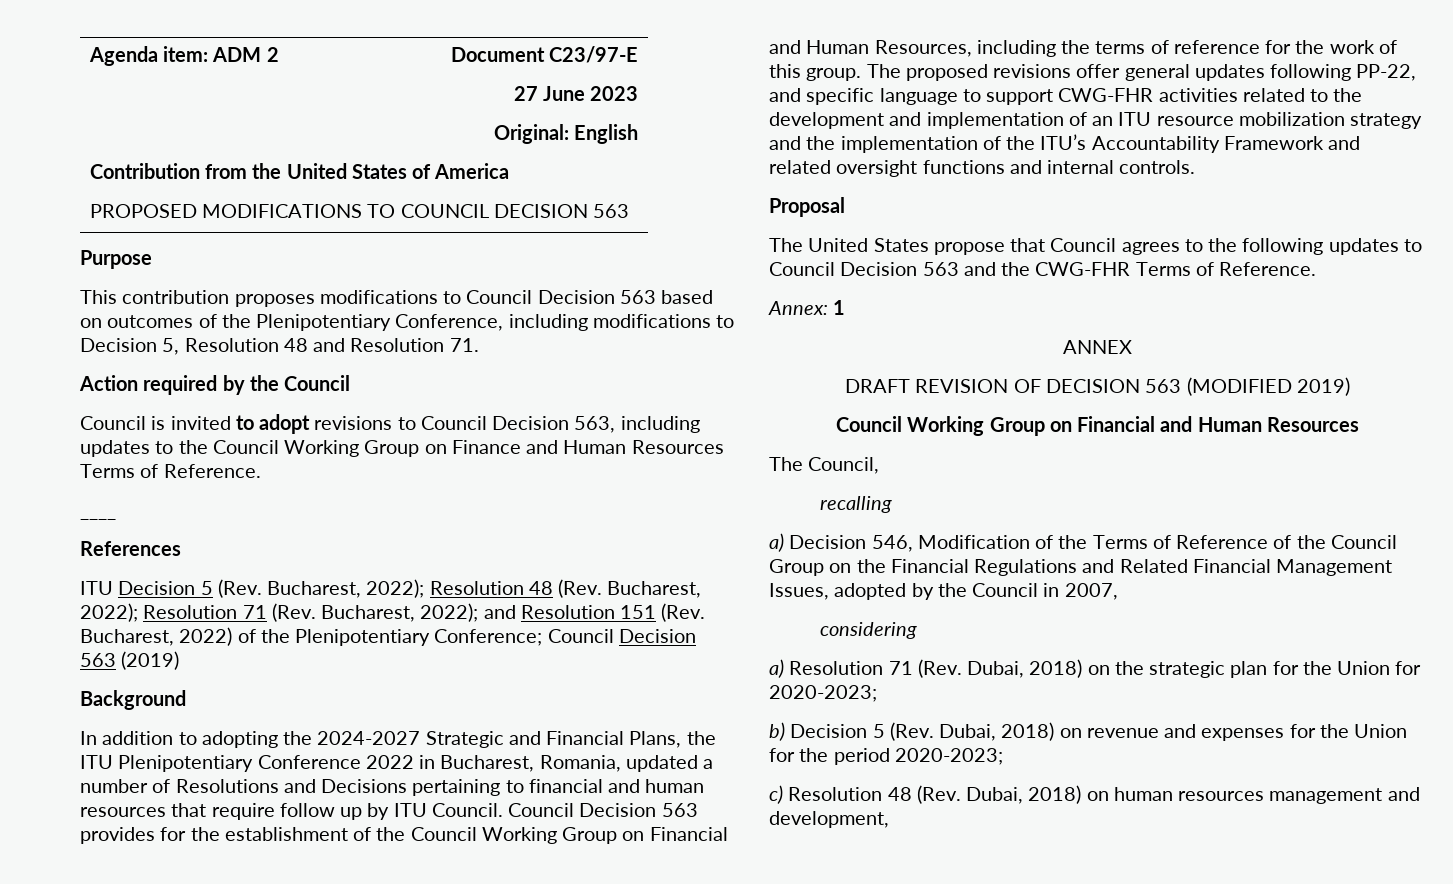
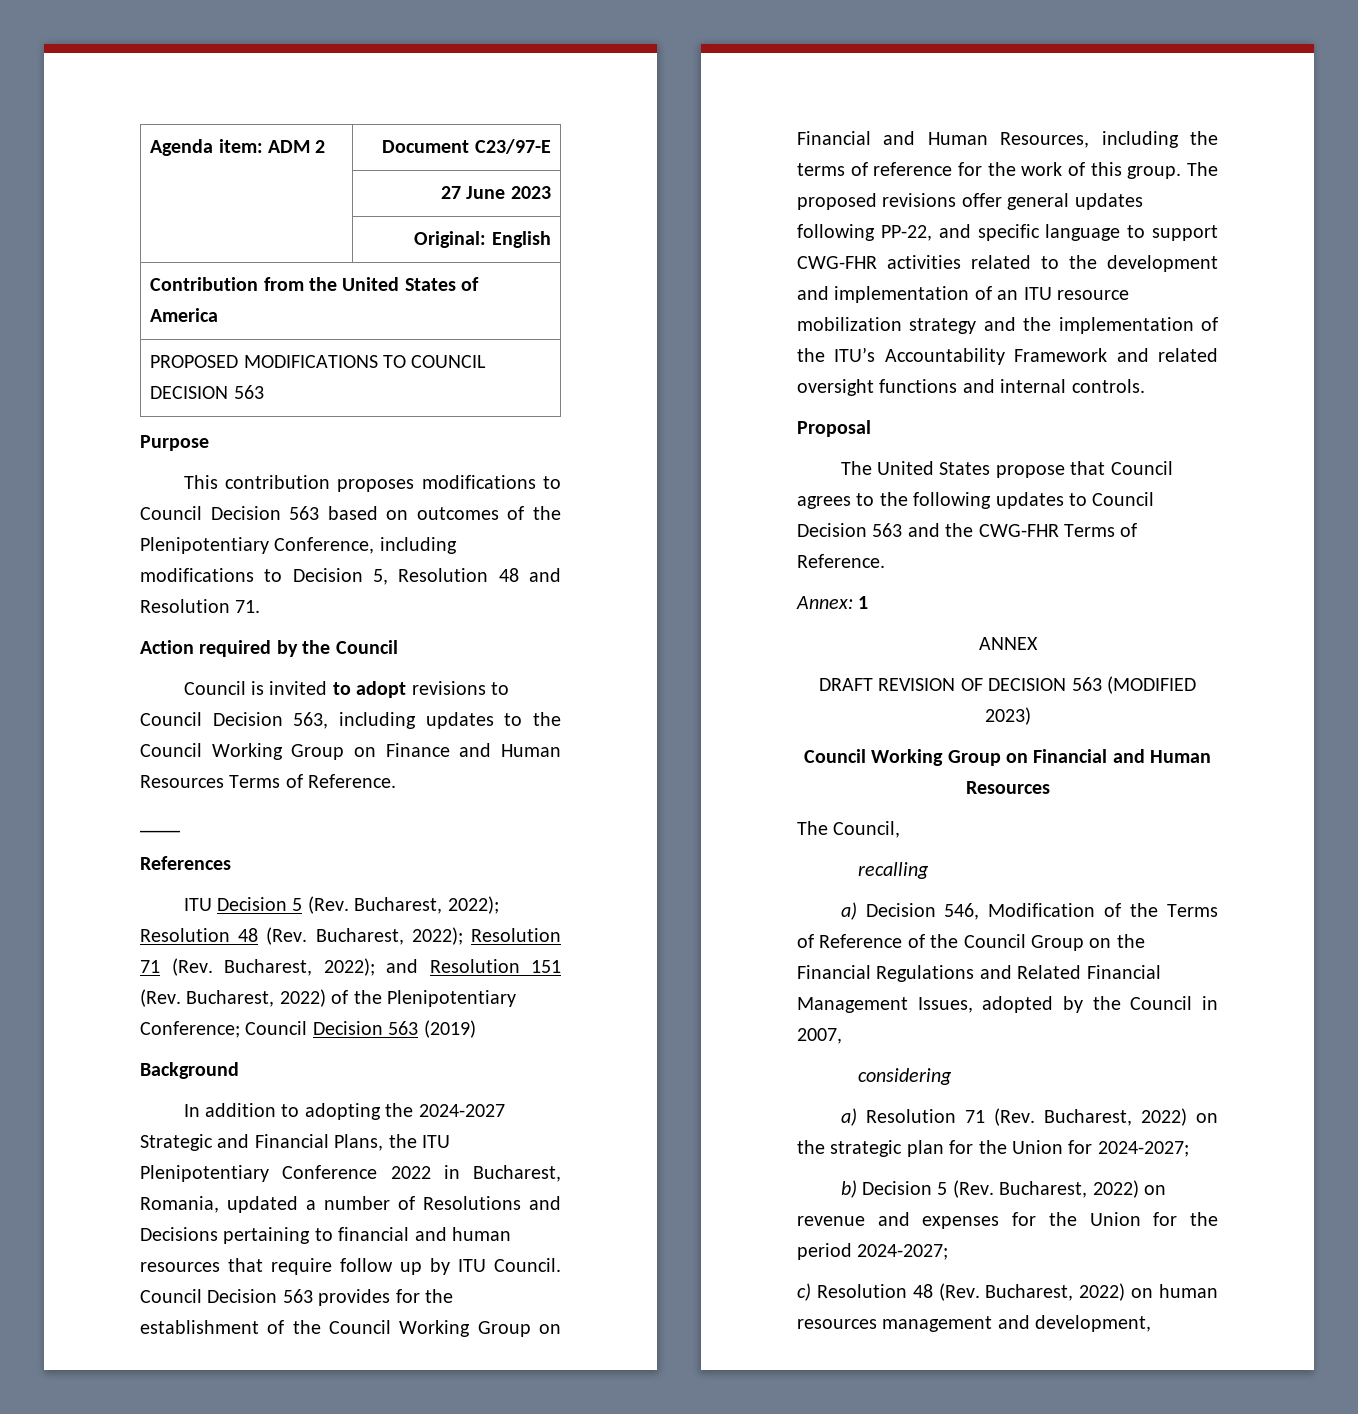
- DRAFT REVISION OF DECISION 563 (MODIFIED 2019)
+ DRAFT REVISION OF DECISION 563 (MODIFIED 2023)
- a) Resolution 71 (Rev. Dubai, 2018) on the strategic plan for the Union for 2020-2023;
+ a) Resolution 71 (Rev. Bucharest, 2022) on the strategic plan for the Union for 2024-2027;
- b) Decision 5 (Rev. Dubai, 2018) on revenue and expenses for the Union for the period 2020-2023;
+ b) Decision 5 (Rev. Bucharest, 2022) on revenue and expenses for the Union for the period 2024-2027;
- c) Resolution 48 (Rev. Dubai, 2018) on human resources management and development,
+ c) Resolution 48 (Rev. Bucharest, 2022) on human resources management and development,

